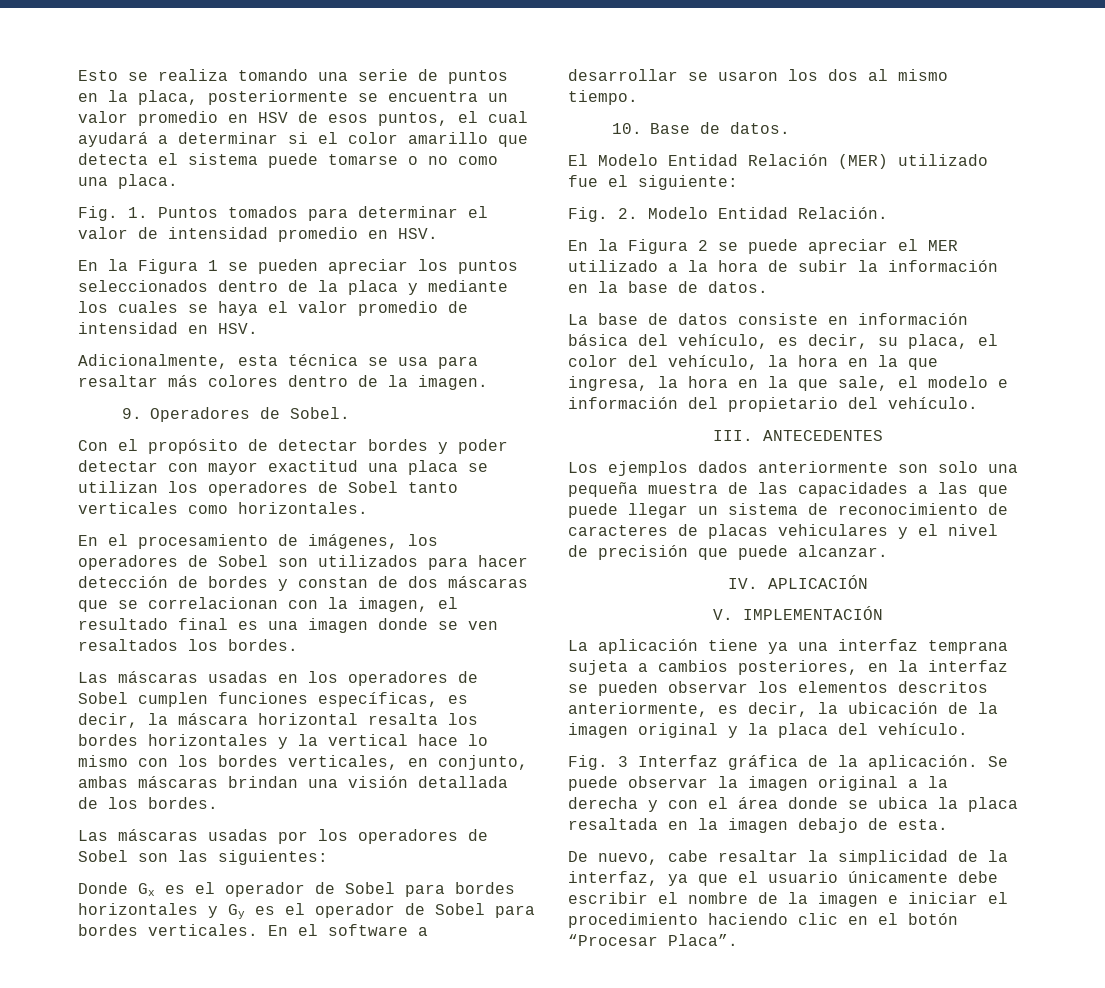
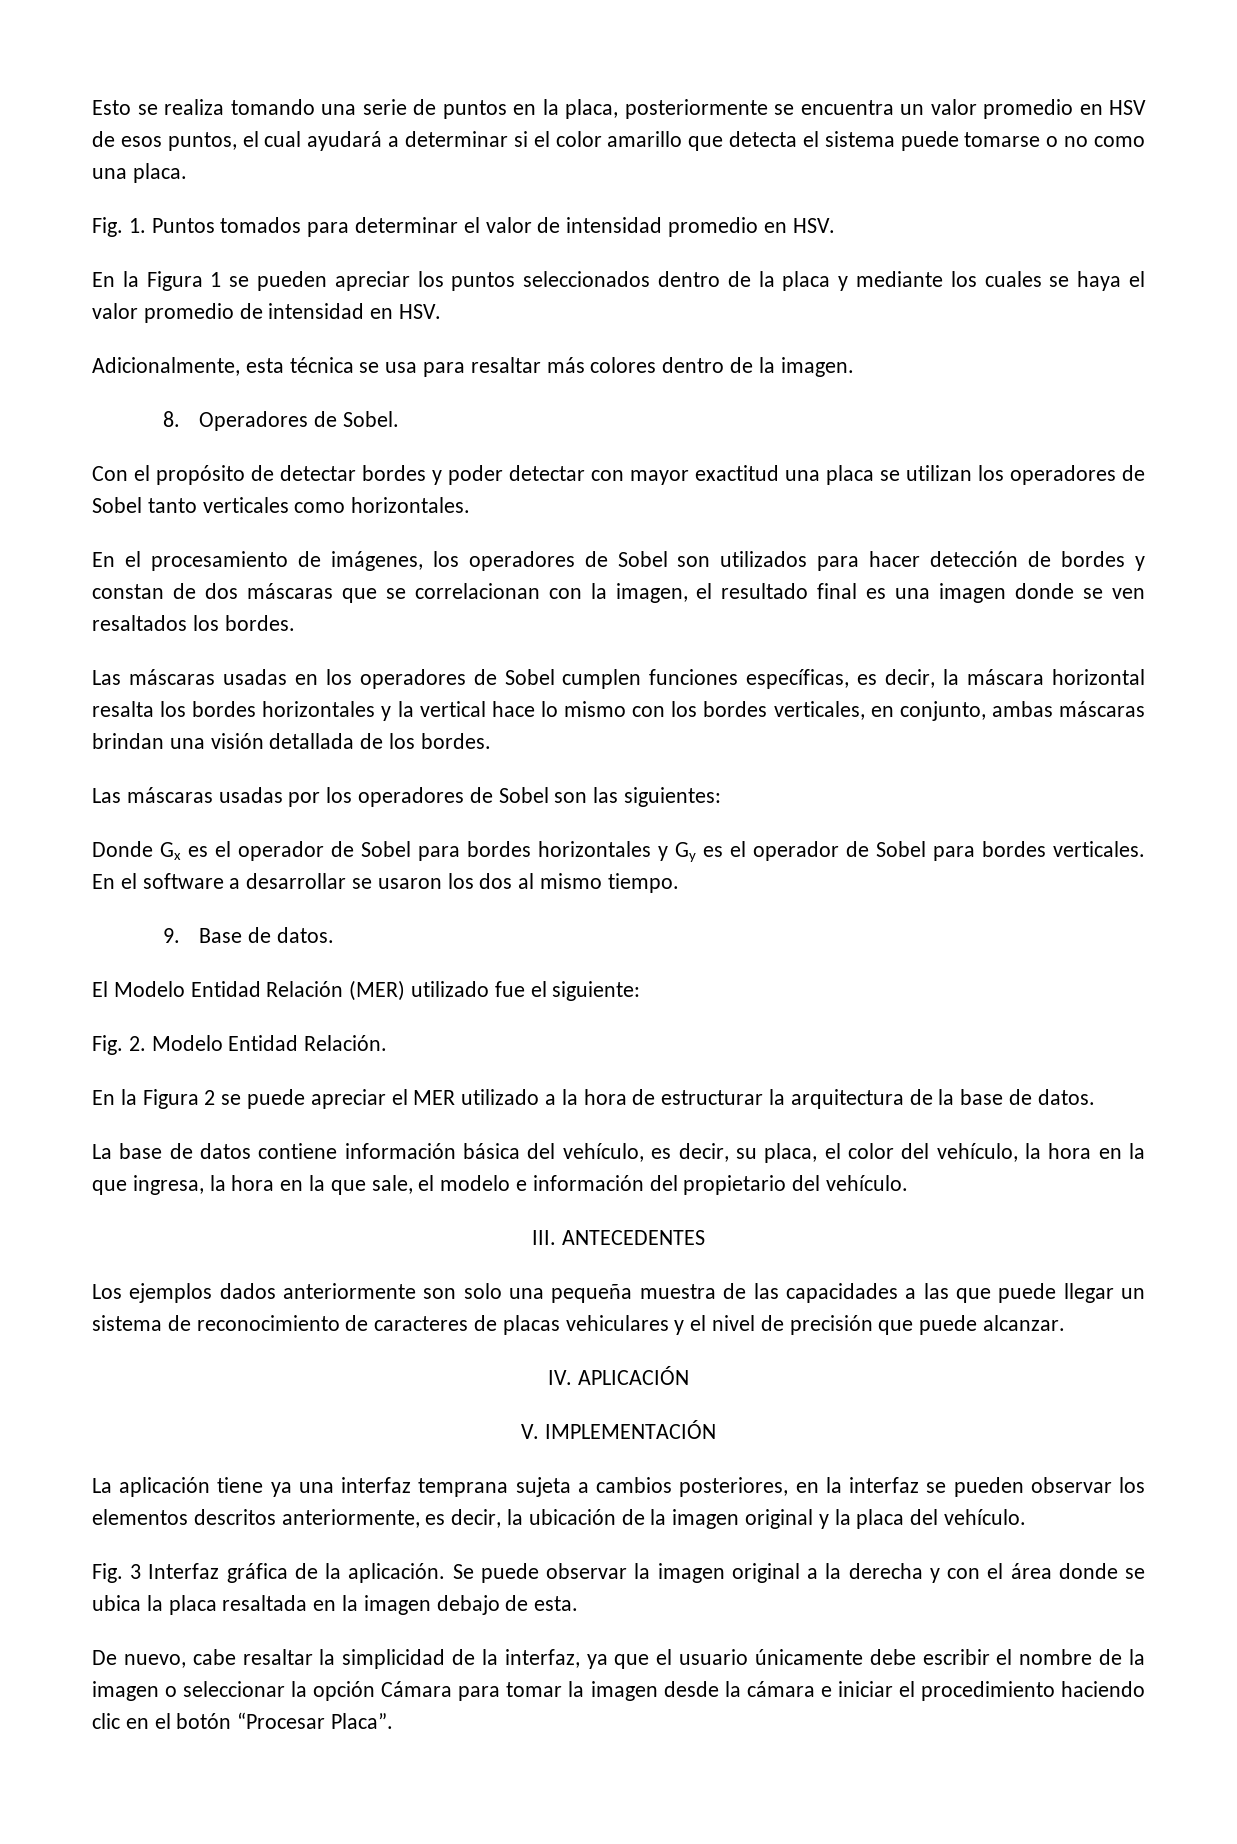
- 9. Operadores de Sobel.
+ 8. Operadores de Sobel.
- 10. Base de datos.
+ 9. Base de datos.
- En la Figura 2 se puede apreciar el MER utilizado a la hora de subir la información en la base de datos.
+ En la Figura 2 se puede apreciar el MER utilizado a la hora de estructurar la arquitectura de la base de datos.
- La base de datos consiste en información básica del vehículo, es decir, su placa, el color del vehículo, la hora en la que ingresa, la hora en la que sale, el modelo e información del propietario del vehículo.
+ La base de datos contiene información básica del vehículo, es decir, su placa, el color del vehículo, la hora en la que ingresa, la hora en la que sale, el modelo e información del propietario del vehículo.
- De nuevo, cabe resaltar la simplicidad de la interfaz, ya que el usuario únicamente debe escribir el nombre de la imagen e iniciar el procedimiento haciendo clic en el botón “Procesar Placa”.
+ De nuevo, cabe resaltar la simplicidad de la interfaz, ya que el usuario únicamente debe escribir el nombre de la imagen o seleccionar la opción Cámara para tomar la imagen desde la cámara e iniciar el procedimiento haciendo clic en el botón “Procesar Placa”.

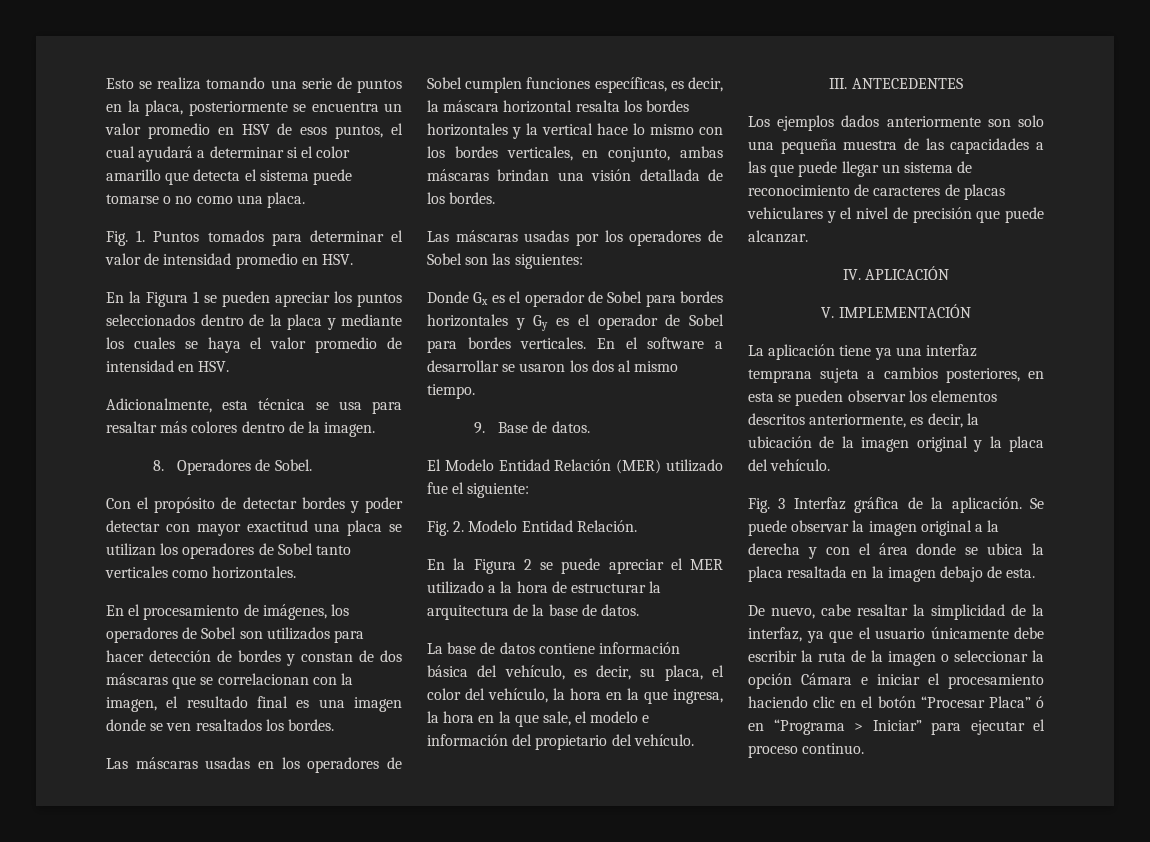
- La aplicación tiene ya una interfaz temprana sujeta a cambios posteriores, en la interfaz se pueden observar los elementos descritos anteriormente, es decir, la ubicación de la imagen original y la placa del vehículo.
+ La aplicación tiene ya una interfaz temprana sujeta a cambios posteriores, en esta se pueden observar los elementos descritos anteriormente, es decir, la ubicación de la imagen original y la placa del vehículo.
- De nuevo, cabe resaltar la simplicidad de la interfaz, ya que el usuario únicamente debe escribir el nombre de la imagen o seleccionar la opción Cámara para tomar la imagen desde la cámara e iniciar el procedimiento haciendo clic en el botón “Procesar Placa”.
+ De nuevo, cabe resaltar la simplicidad de la interfaz, ya que el usuario únicamente debe escribir la ruta de la imagen o seleccionar la opción Cámara e iniciar el procesamiento haciendo clic en el botón “Procesar Placa” ó en “Programa > Iniciar” para ejecutar el proceso continuo.

